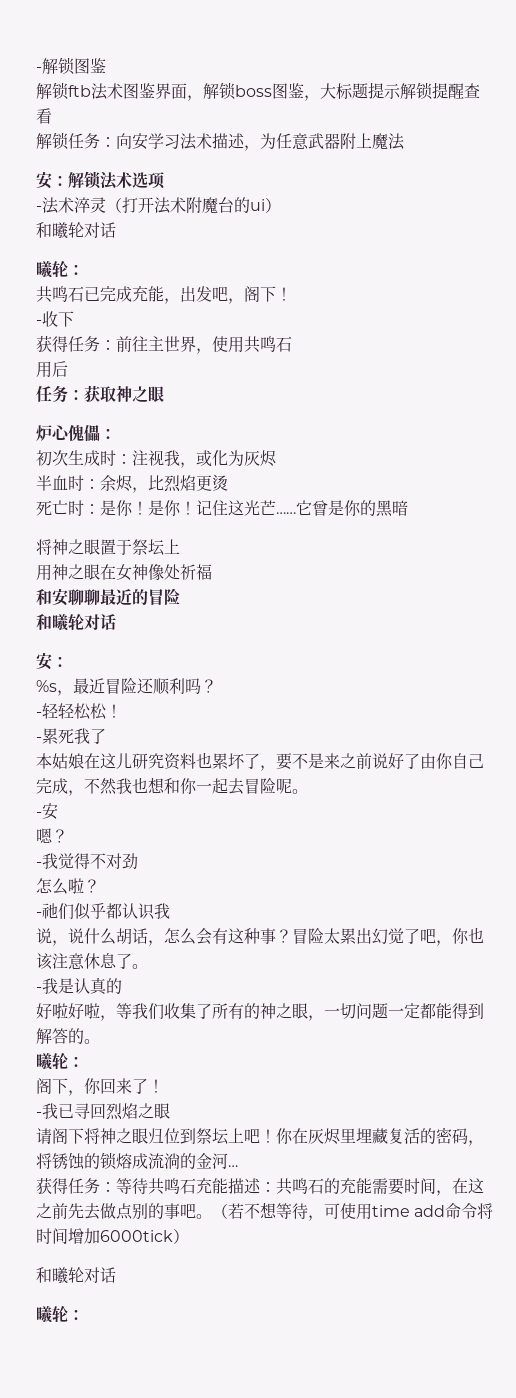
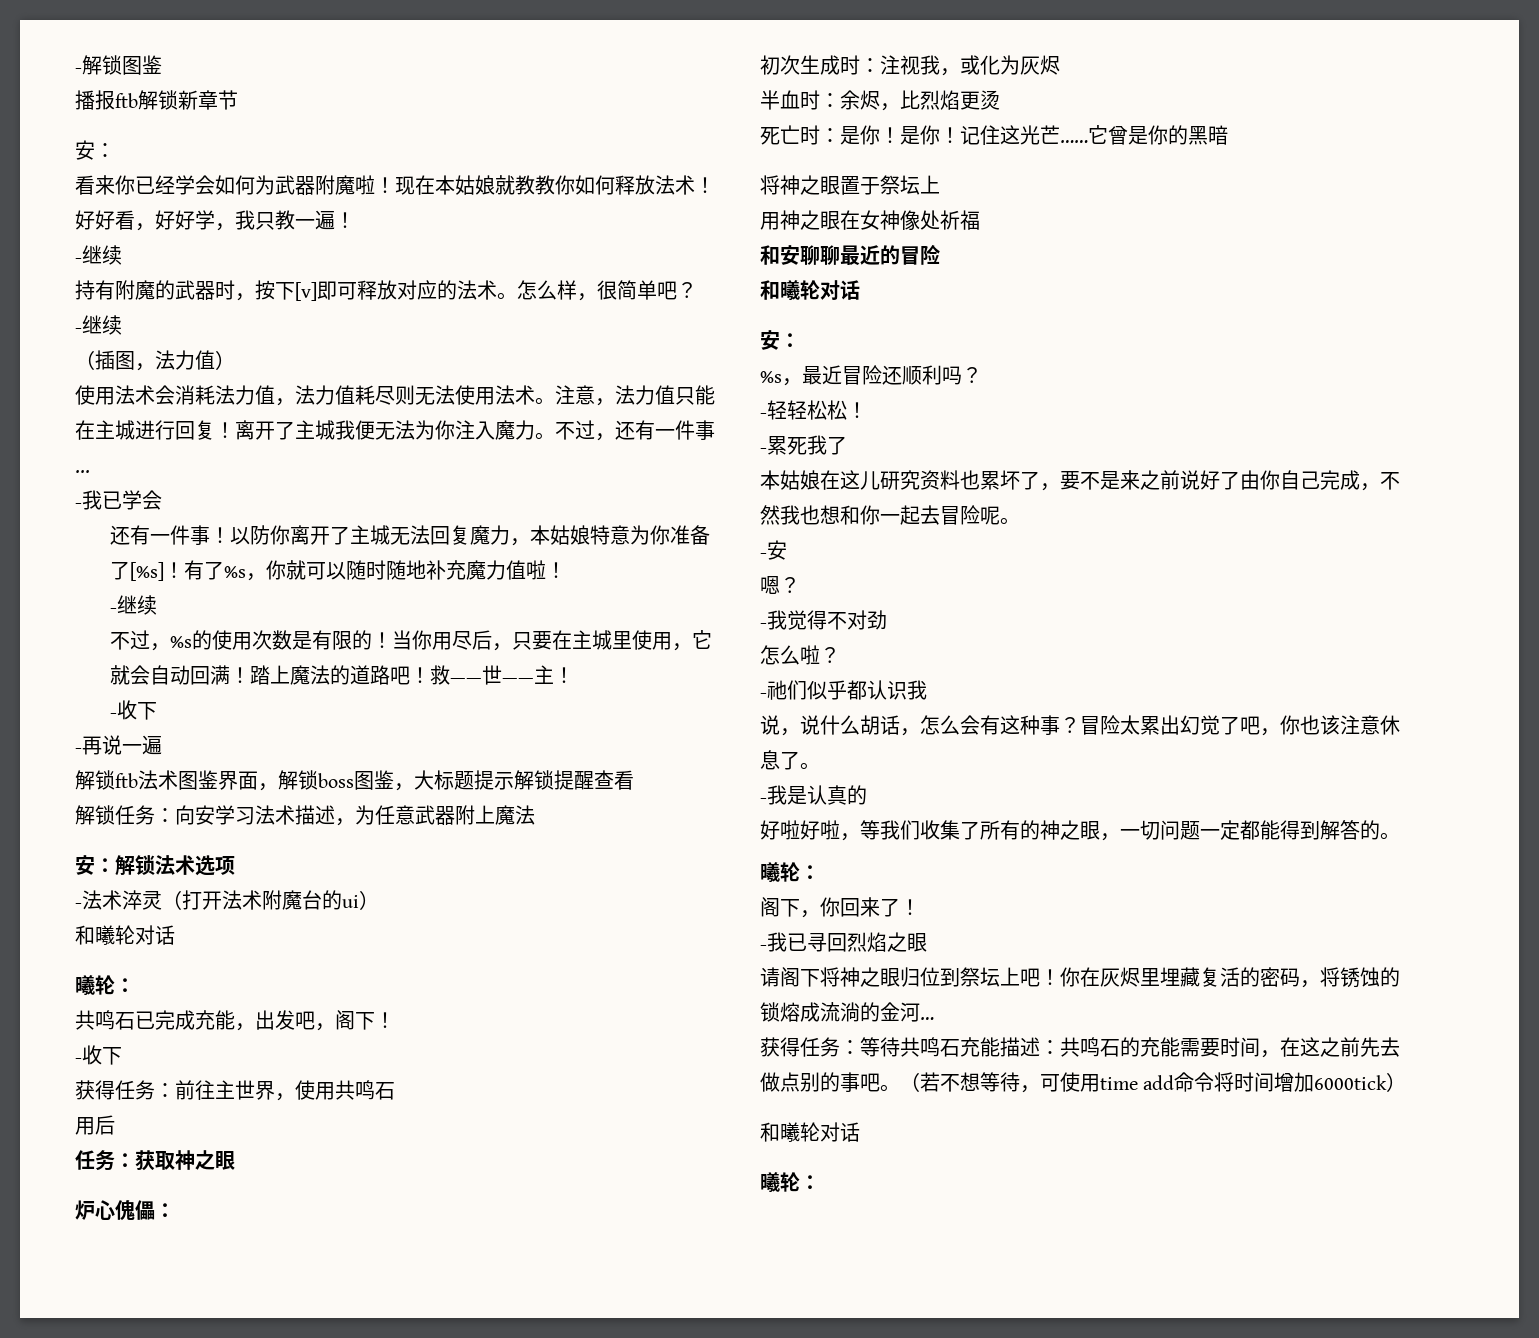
+ 播报ftb解锁新章节
+ 安：
+ 看来你已经学会如何为武器附魔啦！现在本姑娘就教教你如何释放法术！好好看，好好学，我只教一遍！
+ -继续
+ 持有附魔的武器时，按下[v]即可释放对应的法术。怎么样，很简单吧？
+ -继续
+ （插图，法力值）
+ 使用法术会消耗法力值，法力值耗尽则无法使用法术。注意，法力值只能在主城进行回复！离开了主城我便无法为你注入魔力。不过，还有一件事...
+ -我已学会
+ 还有一件事！以防你离开了主城无法回复魔力，本姑娘特意为你准备了[%s]！有了%s，你就可以随时随地补充魔力值啦！
+ -继续
+ 不过，%s的使用次数是有限的！当你用尽后，只要在主城里使用，它就会自动回满！踏上魔法的道路吧！救——世——主！
+ -收下
+ -再说一遍

